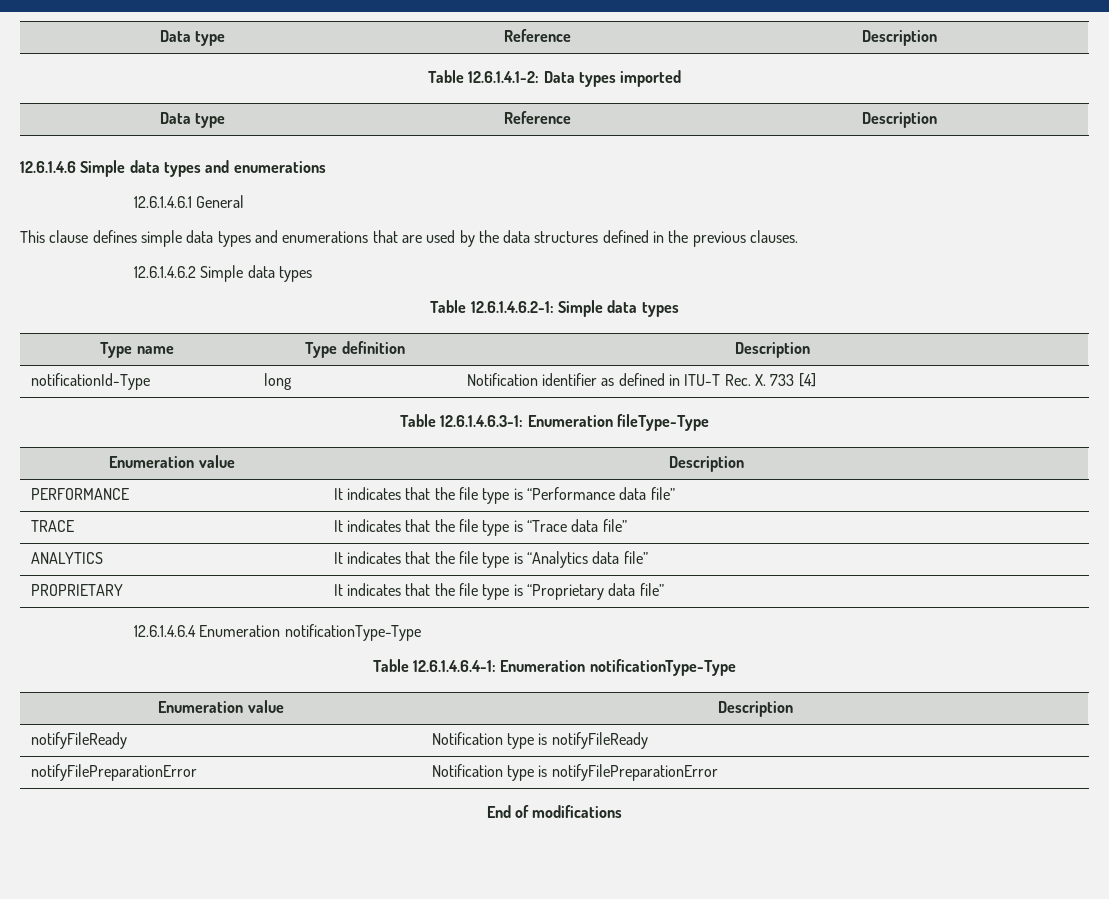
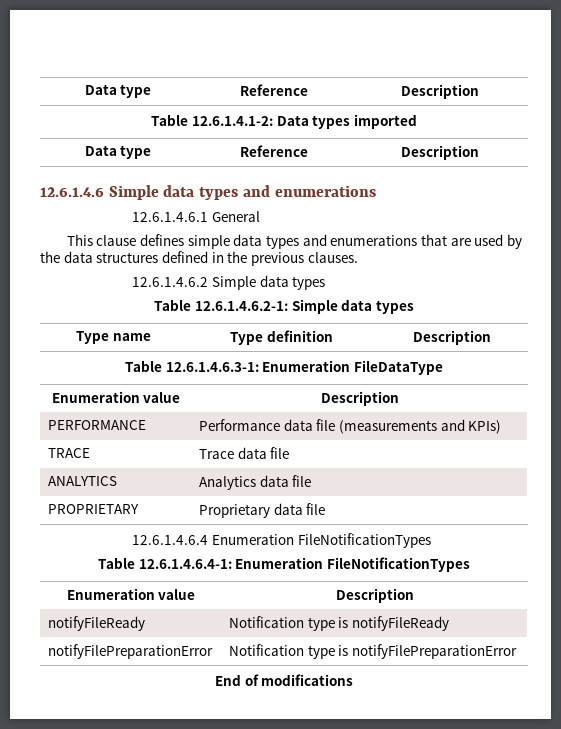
- notificationId-Type | long | Notification identifier as defined in ITU-T Rec. X. 733 [4]
- Table 12.6.1.4.6.3-1: Enumeration fileType-Type
+ Table 12.6.1.4.6.3-1: Enumeration FileDataType
- PERFORMANCE | It indicates that the file type is “Performance data file”
- TRACE | It indicates that the file type is “Trace data file”
- ANALYTICS | It indicates that the file type is “Analytics data file”
- PROPRIETARY | It indicates that the file type is “Proprietary data file”
+ PERFORMANCE | Performance data file (measurements and KPIs)
+ TRACE | Trace data file
+ ANALYTICS | Analytics data file
+ PROPRIETARY | Proprietary data file
- 12.6.1.4.6.4 Enumeration notificationType-Type
+ 12.6.1.4.6.4 Enumeration FileNotificationTypes
- Table 12.6.1.4.6.4-1: Enumeration notificationType-Type
+ Table 12.6.1.4.6.4-1: Enumeration FileNotificationTypes

